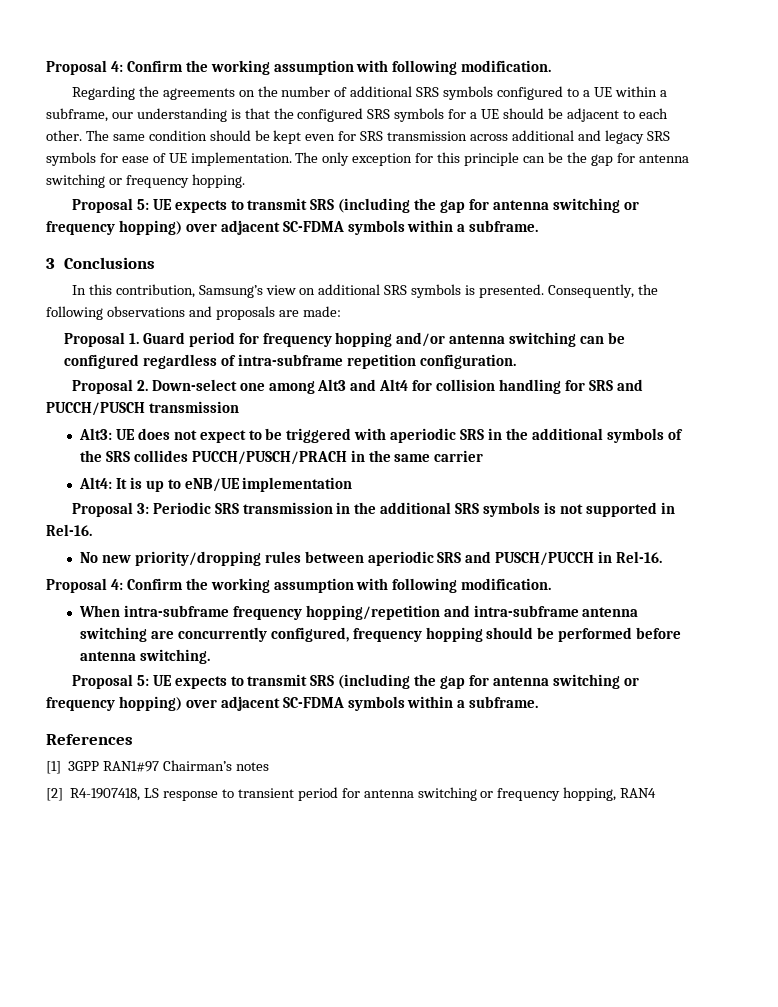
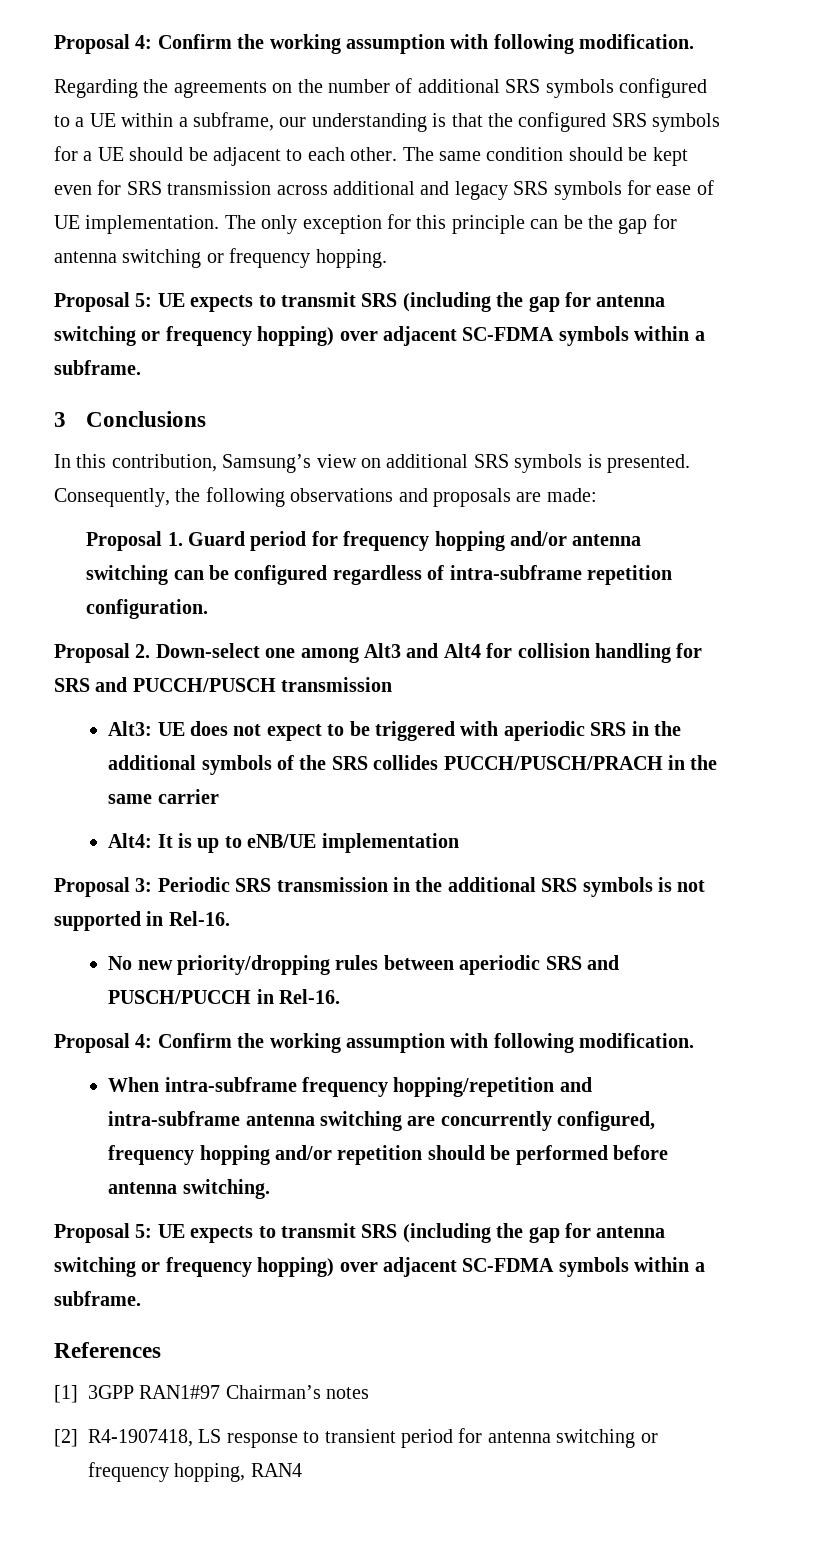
- When intra-subframe frequency hopping/repetition and intra-subframe antenna switching are concurrently configured, frequency hopping should be performed before antenna switching.
+ When intra-subframe frequency hopping/repetition and intra-subframe antenna switching are concurrently configured, frequency hopping and/or repetition should be performed before antenna switching.

